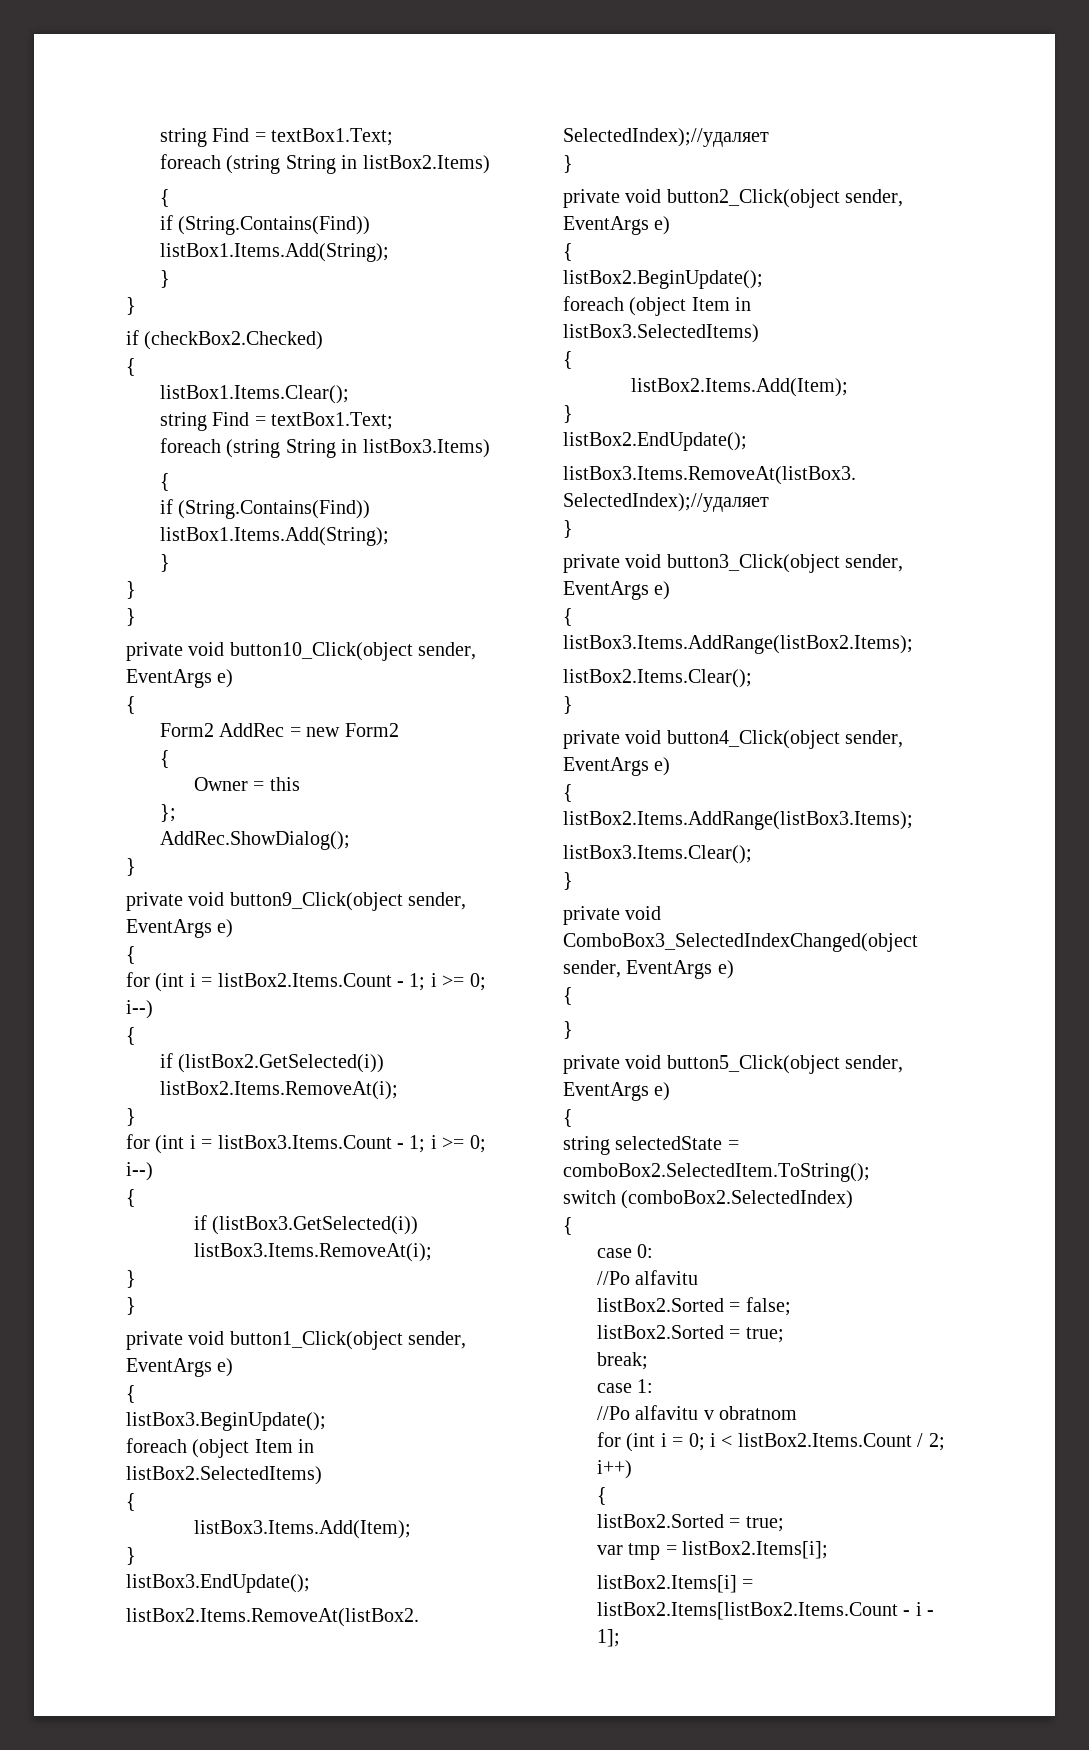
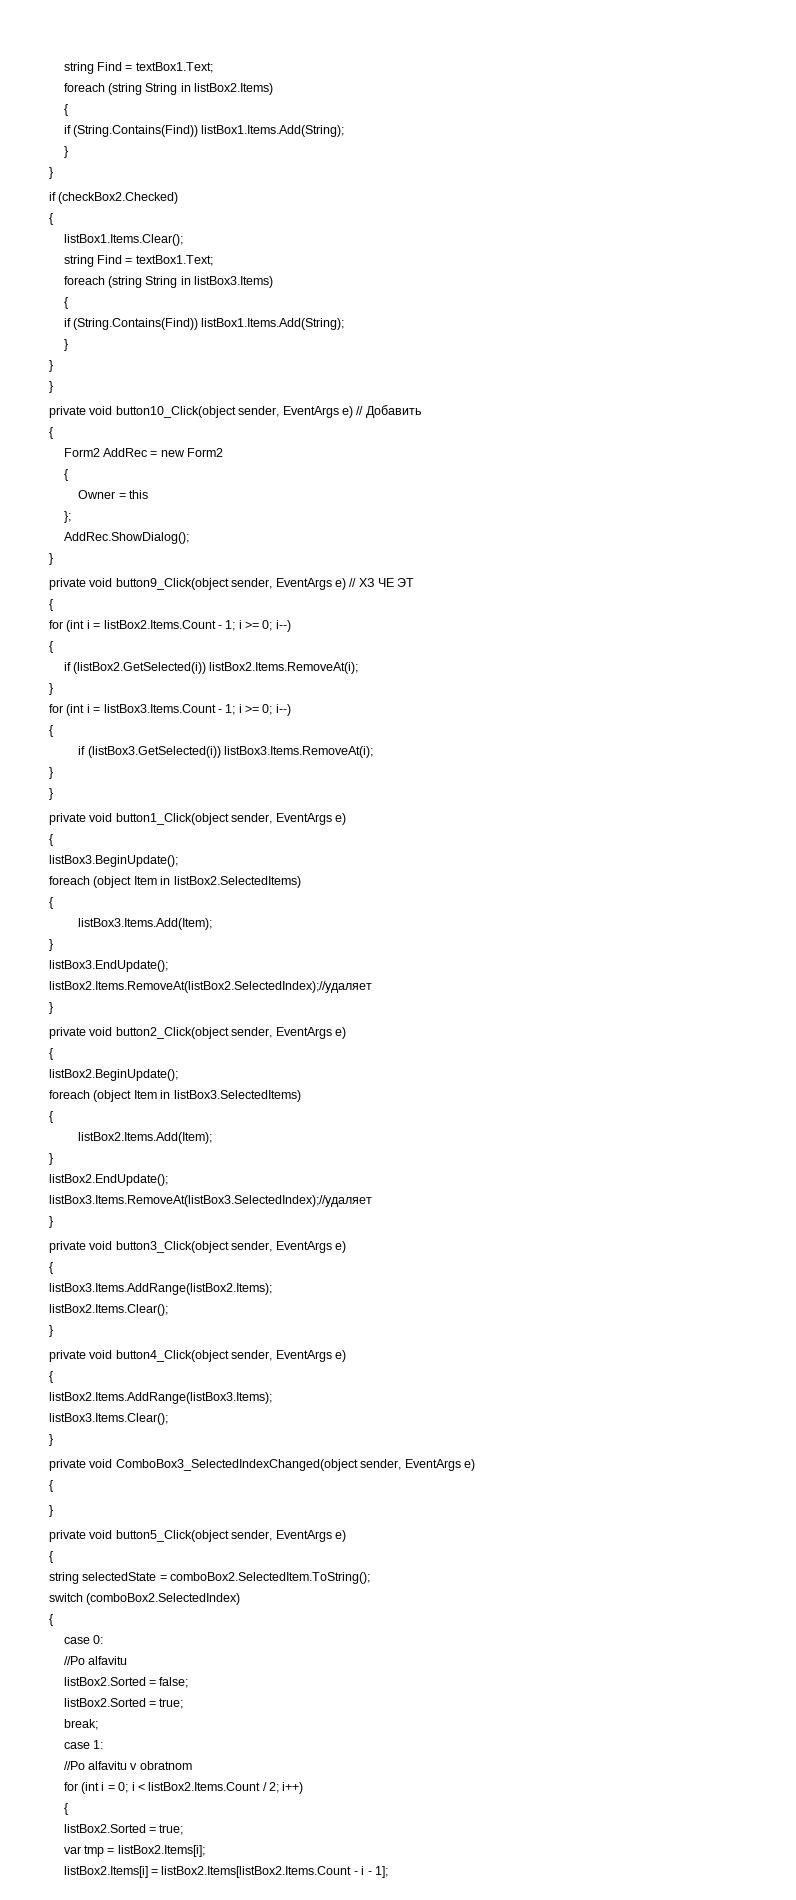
- private void button10_Click(object sender, EventArgs e)
+ private void button10_Click(object sender, EventArgs e) // Добавить
- private void button9_Click(object sender, EventArgs e)
+ private void button9_Click(object sender, EventArgs e) // ХЗ ЧЕ ЭТ

